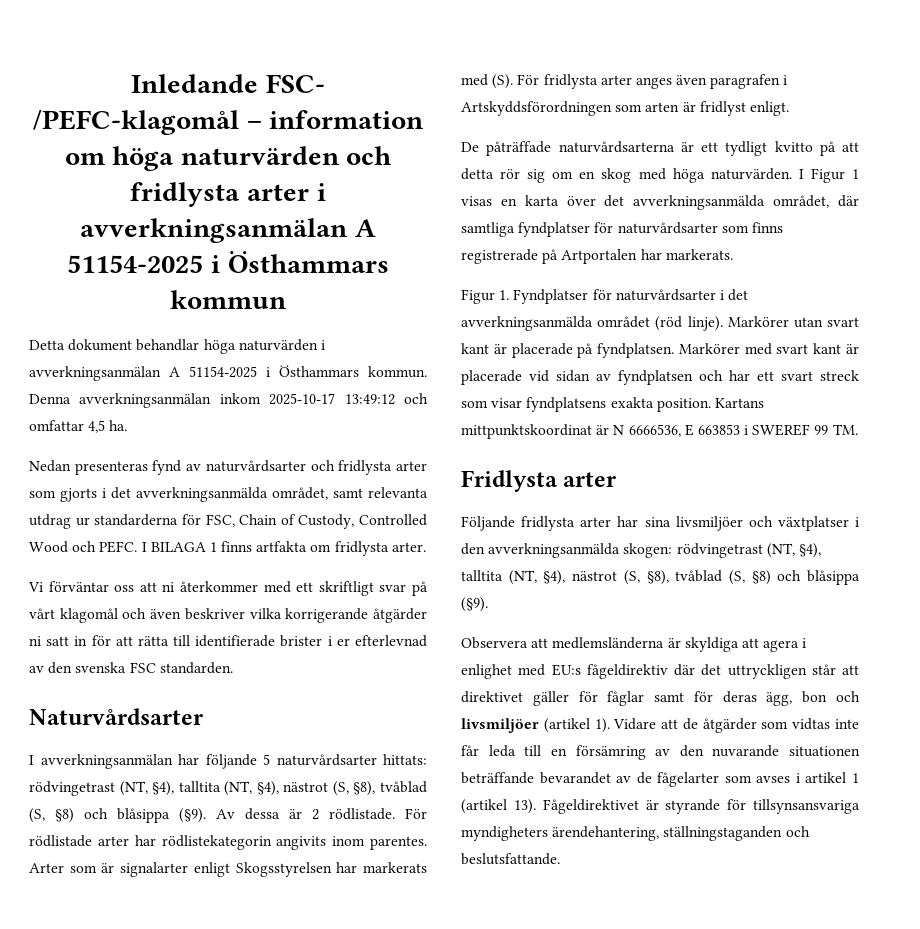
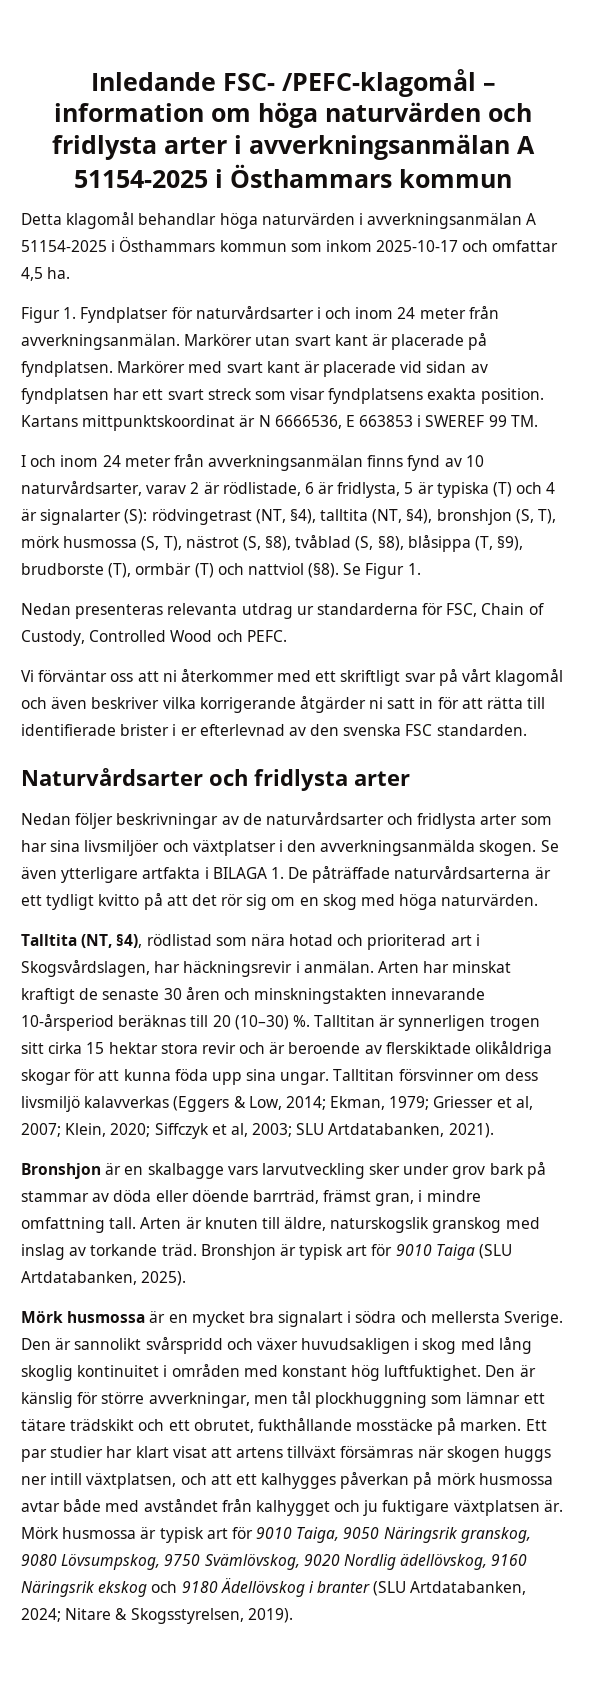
- Detta dokument behandlar höga naturvärden i avverkningsanmälan A 51154-2025 i Östhammars kommun. Denna avverkningsanmälan inkom 2025-10-17 13:49:12 och omfattar 4,5 ha.
+ Detta klagomål behandlar höga naturvärden i avverkningsanmälan A 51154-2025 i Östhammars kommun som inkom 2025-10-17 och omfattar 4,5 ha.
- Nedan presenteras fynd av naturvårdsarter och fridlysta arter som gjorts i det avverkningsanmälda området, samt relevanta utdrag ur standarderna för FSC, Chain of Custody, Controlled Wood och PEFC. I BILAGA 1 finns artfakta om fridlysta arter.
+ Figur 1. Fyndplatser för naturvårdsarter i och inom 24 meter från avverkningsanmälan. Markörer utan svart kant är placerade på fyndplatsen. Markörer med svart kant är placerade vid sidan av fyndplatsen har ett svart streck som visar fyndplatsens exakta position. Kartans mittpunktskoordinat är N 6666536, E 663853 i SWEREF 99 TM.
+ I och inom 24 meter från avverkningsanmälan finns fynd av 10 naturvårdsarter, varav 2 är rödlistade, 6 är fridlysta, 5 är typiska (T) och 4 är signalarter (S): rödvingetrast (NT, §4), talltita (NT, §4), bronshjon (S, T), mörk husmossa (S, T), nästrot (S, §8), tvåblad (S, §8), blåsippa (T, §9), brudborste (T), ormbär (T) och nattviol (§8). Se Figur 1.
+ Nedan presenteras relevanta utdrag ur standarderna för FSC, Chain of Custody, Controlled Wood och PEFC.
- Naturvårdsarter
- I avverkningsanmälan har följande 5 naturvårdsarter hittats: rödvingetrast (NT, §4), talltita (NT, §4), nästrot (S, §8), tvåblad (S, §8) och blåsippa (§9). Av dessa är 2 rödlistade. För rödlistade arter har rödlistekategorin angivits inom parentes. Arter som är signalarter enligt Skogsstyrelsen har markerats med (S). För fridlysta arter anges även paragrafen i Artskyddsförordningen som arten är fridlyst enligt.
- De påträffade naturvårdsarterna är ett tydligt kvitto på att detta rör sig om en skog med höga naturvärden. I Figur 1 visas en karta över det avverkningsanmälda området, där samtliga fyndplatser för naturvårdsarter som finns registrerade på Artportalen har markerats.
- Figur 1. Fyndplatser för naturvårdsarter i det avverkningsanmälda området (röd linje). Markörer utan svart kant är placerade på fyndplatsen. Markörer med svart kant är placerade vid sidan av fyndplatsen och har ett svart streck som visar fyndplatsens exakta position. Kartans mittpunktskoordinat är N 6666536, E 663853 i SWEREF 99 TM.
- Fridlysta arter
- Följande fridlysta arter har sina livsmiljöer och växtplatser i den avverkningsanmälda skogen: rödvingetrast (NT, §4), talltita (NT, §4), nästrot (S, §8), tvåblad (S, §8) och blåsippa (§9).
- Observera att medlemsländerna är skyldiga att agera i enlighet med EU:s fågeldirektiv där det uttryckligen står att direktivet gäller för fåglar samt för deras ägg, bon och livsmiljöer (artikel 1). Vidare att de åtgärder som vidtas inte får leda till en försämring av den nuvarande situationen beträffande bevarandet av de fågelarter som avses i artikel 1 (artikel 13). Fågeldirektivet är styrande för tillsynsansvariga myndigheters ärendehantering, ställningstaganden och beslutsfattande.
+ Naturvårdsarter och fridlysta arter
+ Nedan följer beskrivningar av de naturvårdsarter och fridlysta arter som har sina livsmiljöer och växtplatser i den avverkningsanmälda skogen. Se även ytterligare artfakta i BILAGA 1. De påträffade naturvårdsarterna är ett tydligt kvitto på att det rör sig om en skog med höga naturvärden.
+ Talltita (NT, §4), rödlistad som nära hotad och prioriterad art i Skogsvårdslagen, har häckningsrevir i anmälan. Arten har minskat kraftigt de senaste 30 åren och minskningstakten innevarande 10-årsperiod beräknas till 20 (10–30) %. Talltitan är synnerligen trogen sitt cirka 15 hektar stora revir och är beroende av flerskiktade olikåldriga skogar för att kunna föda upp sina ungar. Talltitan försvinner om dess livsmiljö kalavverkas (Eggers & Low, 2014; Ekman, 1979; Griesser et al, 2007; Klein, 2020; Siffczyk et al, 2003; SLU Artdatabanken, 2021).
+ Bronshjon är en skalbagge vars larvutveckling sker under grov bark på stammar av döda eller döende barrträd, främst gran, i mindre omfattning tall. Arten är knuten till äldre, naturskogslik granskog med inslag av torkande träd. Bronshjon är typisk art för 9010 Taiga (SLU Artdatabanken, 2025).
+ Mörk husmossa är en mycket bra signalart i södra och mellersta Sverige. Den är sannolikt svårspridd och växer huvudsakligen i skog med lång skoglig kontinuitet i områden med konstant hög luftfuktighet. Den är känslig för större avverkningar, men tål plockhuggning som lämnar ett tätare trädskikt och ett obrutet, fukthållande mosstäcke på marken. Ett par studier har klart visat att artens tillväxt försämras när skogen huggs ner intill växtplatsen, och att ett kalhygges påverkan på mörk husmossa avtar både med avståndet från kalhygget och ju fuktigare växtplatsen är. Mörk husmossa är typisk art för 9010 Taiga, 9050 Näringsrik granskog, 9080 Lövsumpskog, 9750 Svämlövskog, 9020 Nordlig ädellövskog, 9160 Näringsrik ekskog och 9180 Ädellövskog i branter (SLU Artdatabanken, 2024; Nitare & Skogsstyrelsen, 2019).

